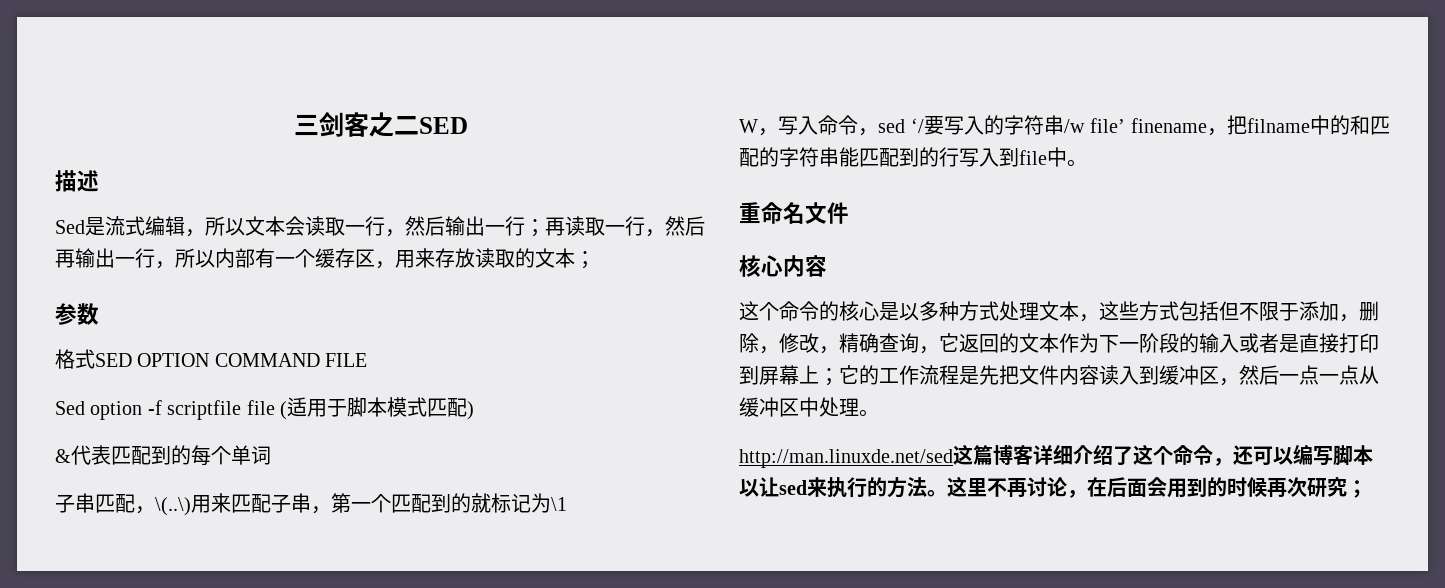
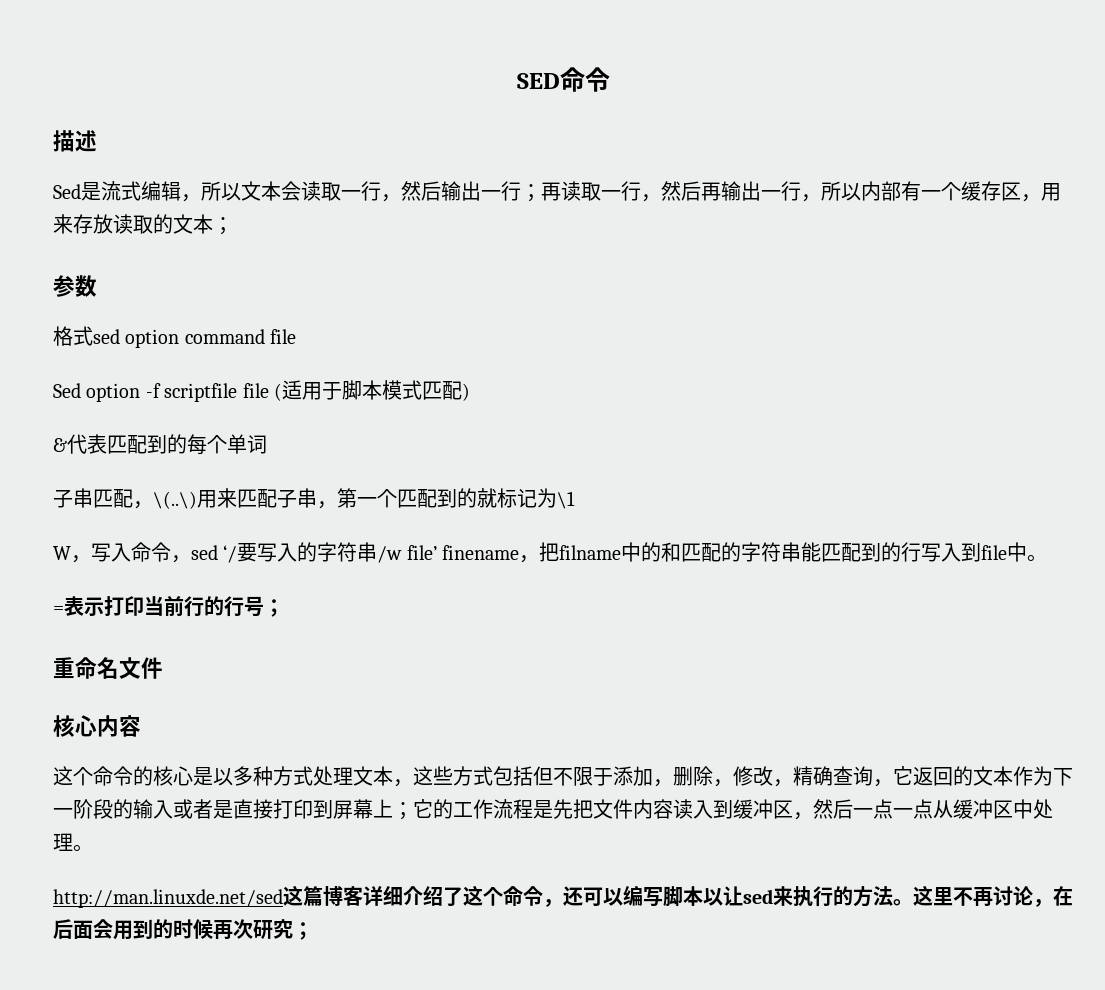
- 三剑客之二SED
+ SED命令
- 格式SED OPTION COMMAND FILE
+ 格式sed option command file
+ =表示打印当前行的行号；

